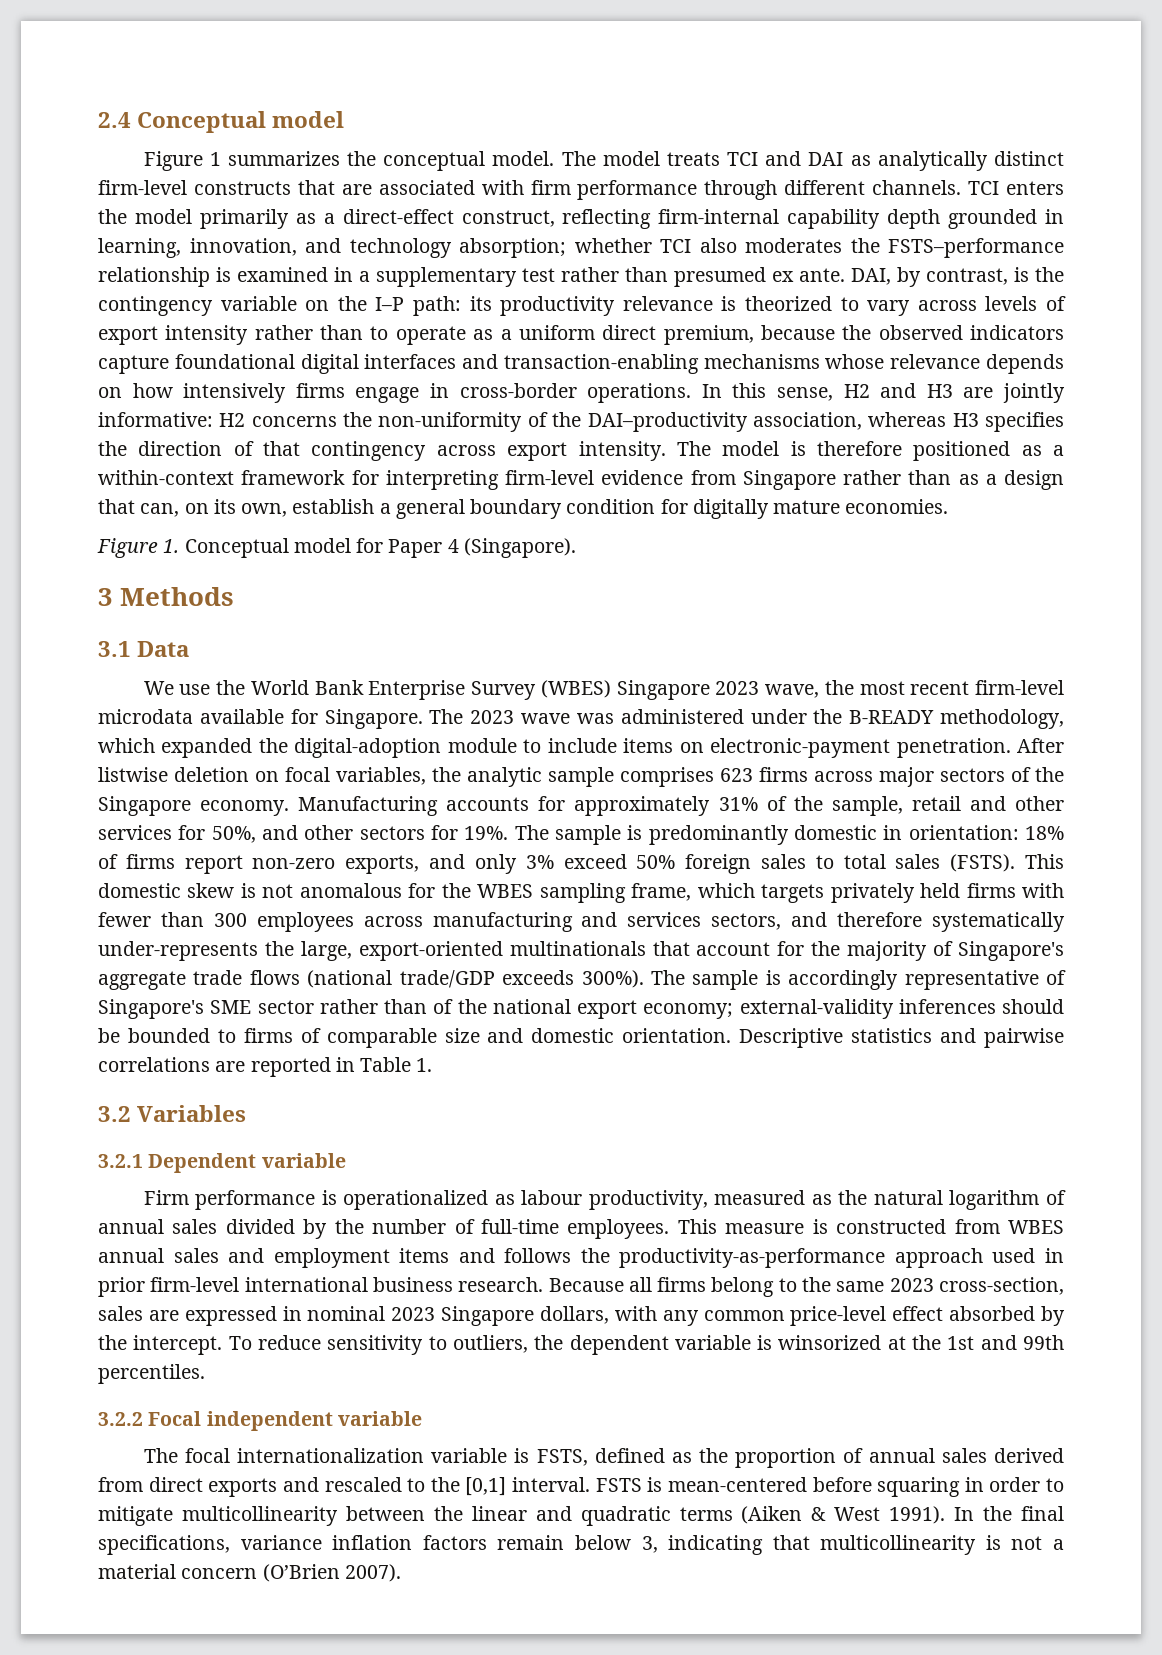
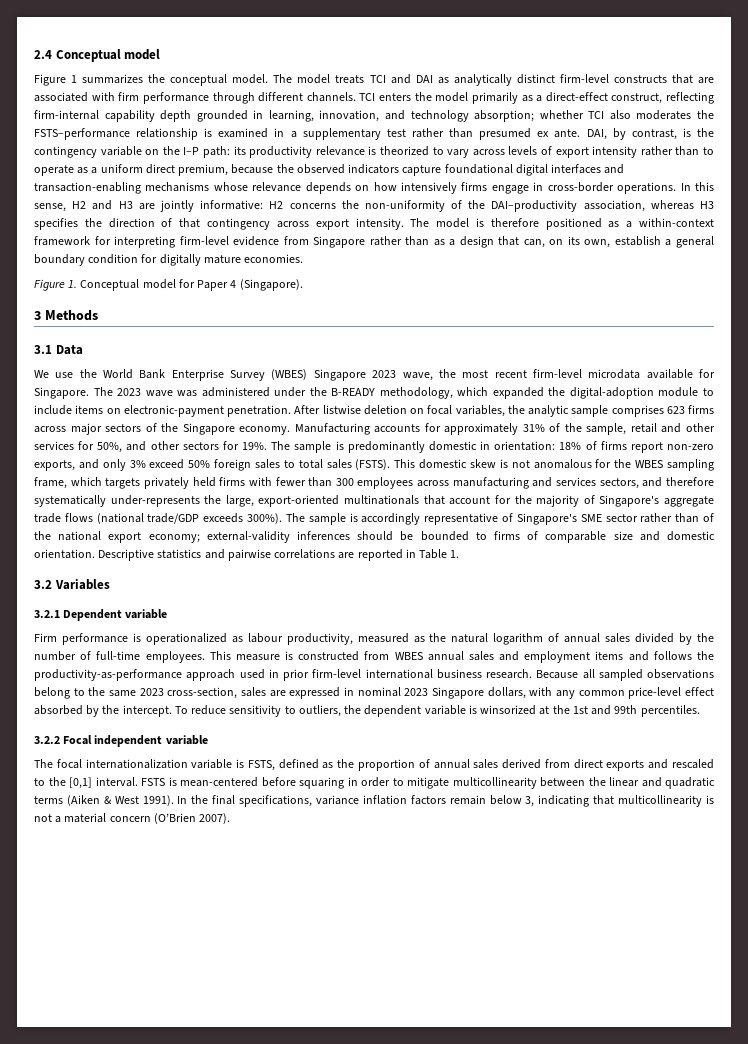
- Because all firms belong to the same 2023 cross-section, sales are expressed in nominal 2023 Singapore dollars, with any common price-level effect absorbed by the intercept.
+ Because all sampled observations belong to the same 2023 cross-section, sales are expressed in nominal 2023 Singapore dollars, with any common price-level effect absorbed by the intercept.

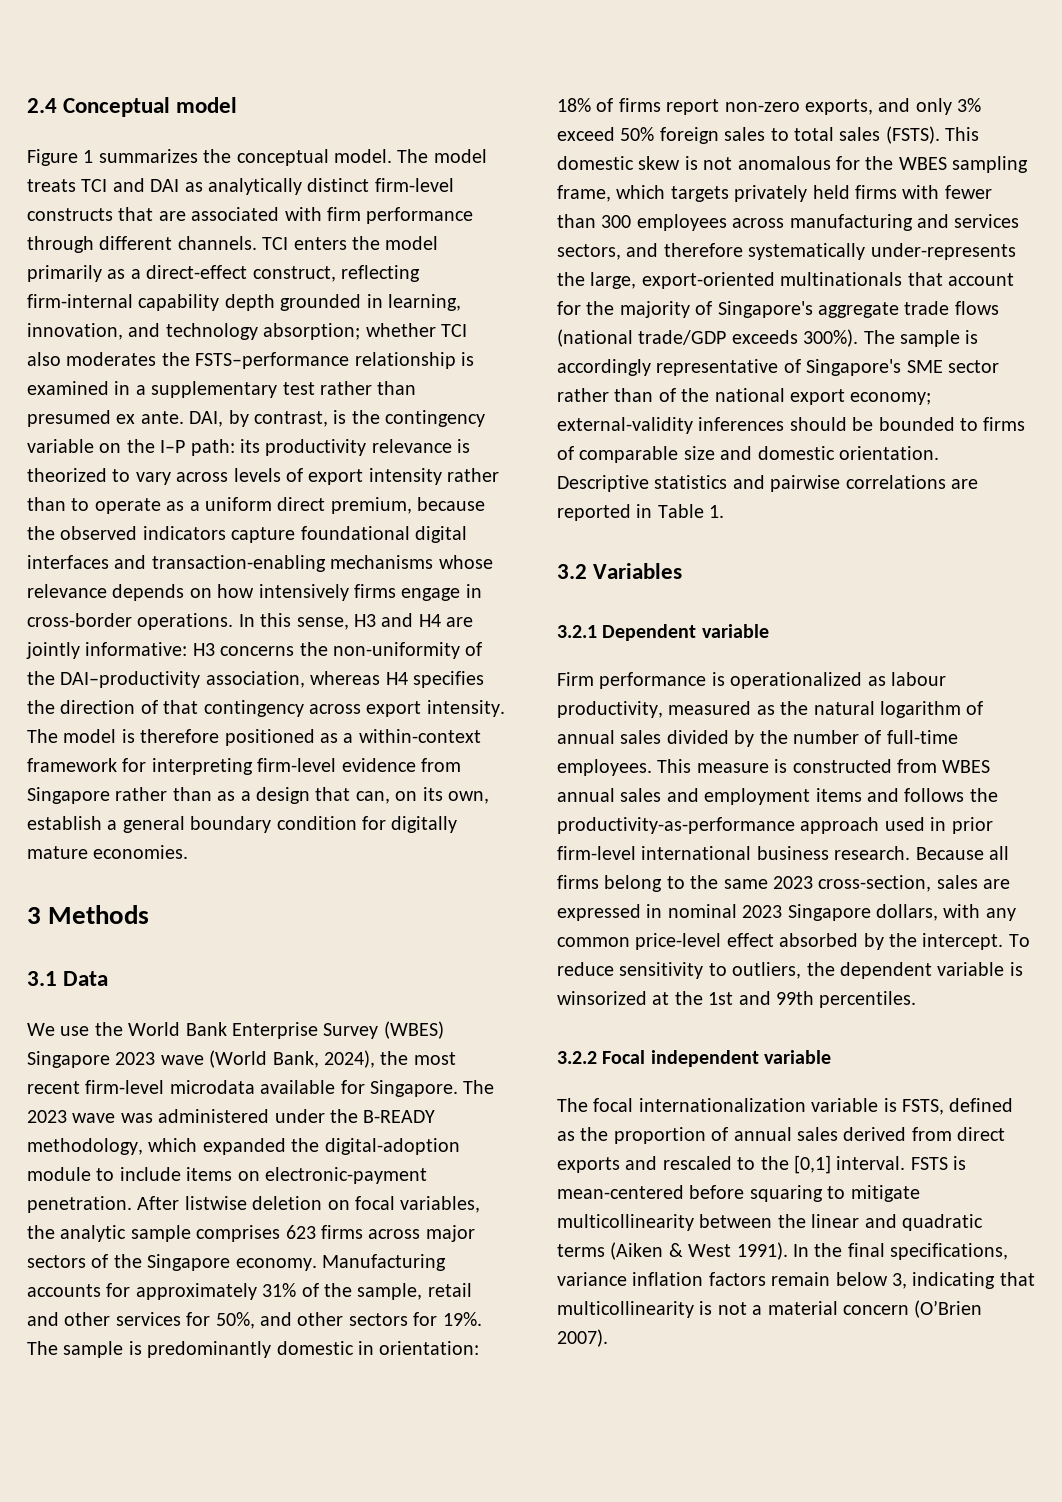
- In this sense, H2 and H3 are jointly informative: H2 concerns the non-uniformity of the DAI–productivity association, whereas H3 specifies the direction of that contingency across export intensity.
+ In this sense, H3 and H4 are jointly informative: H3 concerns the non-uniformity of the DAI–productivity association, whereas H4 specifies the direction of that contingency across export intensity.
- Figure 1. Conceptual model for Paper 4 (Singapore).
- We use the World Bank Enterprise Survey (WBES) Singapore 2023 wave, the most recent firm-level microdata available for Singapore.
+ We use the World Bank Enterprise Survey (WBES) Singapore 2023 wave (World Bank, 2024), the most recent firm-level microdata available for Singapore.
- Because all sampled observations belong to the same 2023 cross-section, sales are expressed in nominal 2023 Singapore dollars, with any common price-level effect absorbed by the intercept.
+ Because all firms belong to the same 2023 cross-section, sales are expressed in nominal 2023 Singapore dollars, with any common price-level effect absorbed by the intercept.
- FSTS is mean-centered before squaring in order to mitigate multicollinearity between the linear and quadratic terms (Aiken & West 1991).
+ FSTS is mean-centered before squaring to mitigate multicollinearity between the linear and quadratic terms (Aiken & West 1991).

